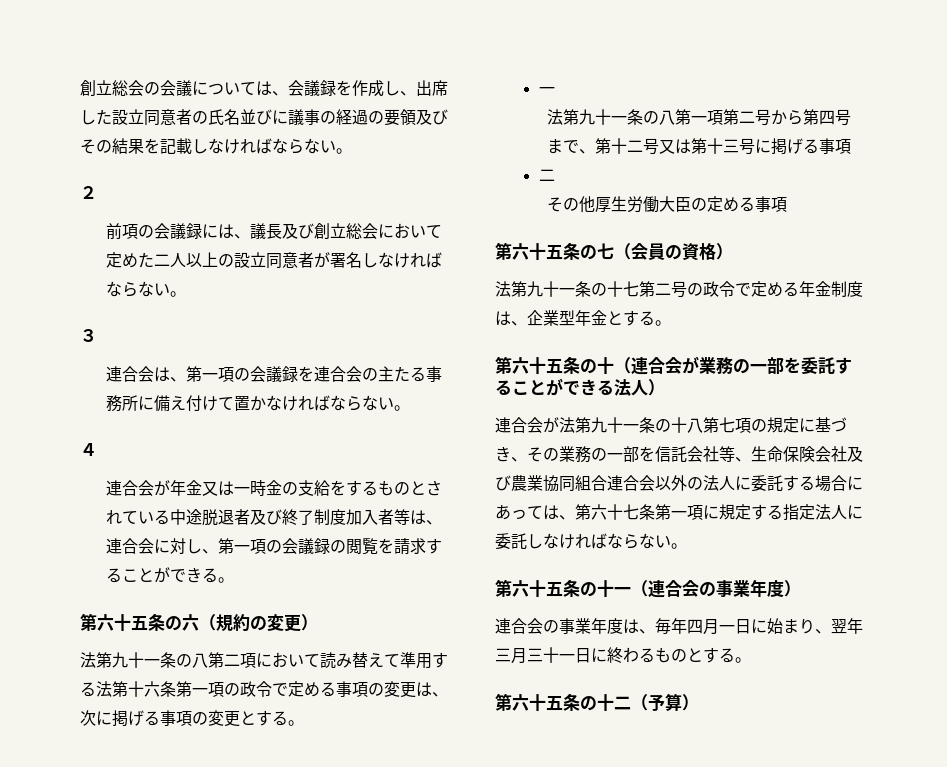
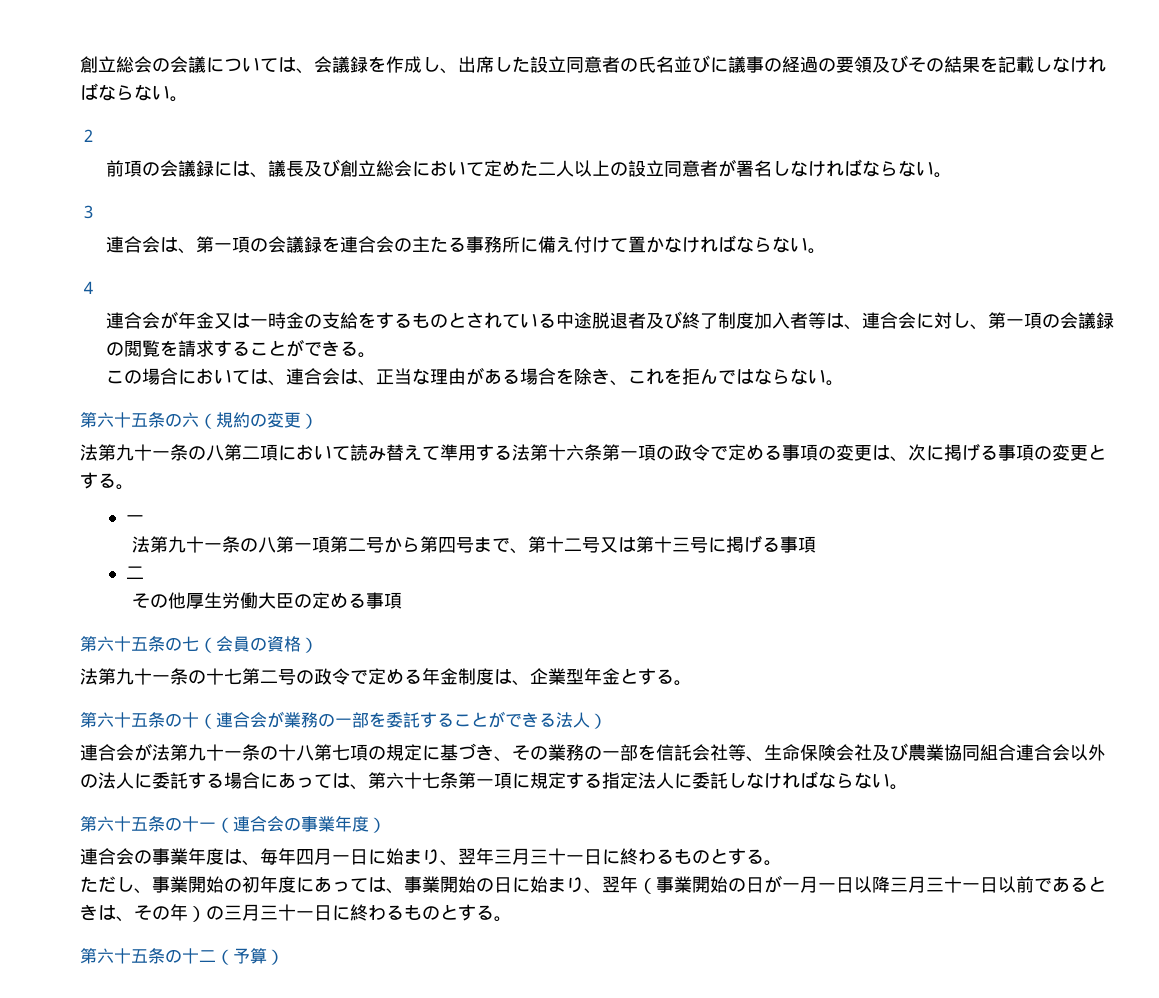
+ この場合においては、連合会は、正当な理由がある場合を除き、これを拒んではならない。
+ ただし、事業開始の初年度にあっては、事業開始の日に始まり、翌年（事業開始の日が一月一日以降三月三十一日以前であるときは、その年）の三月三十一日に終わるものとする。

